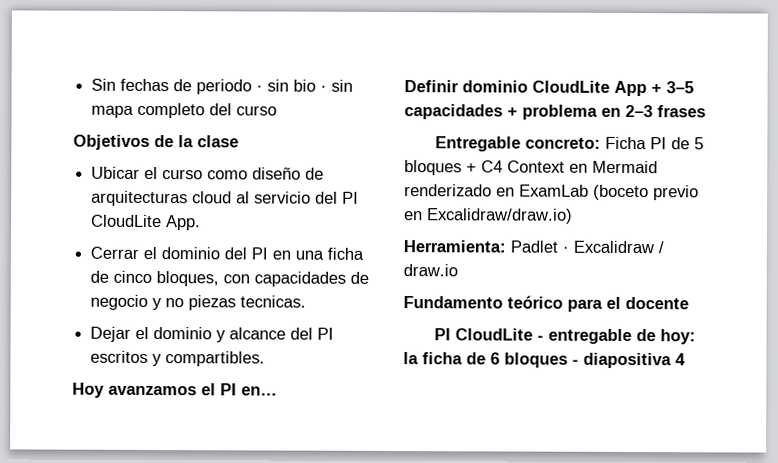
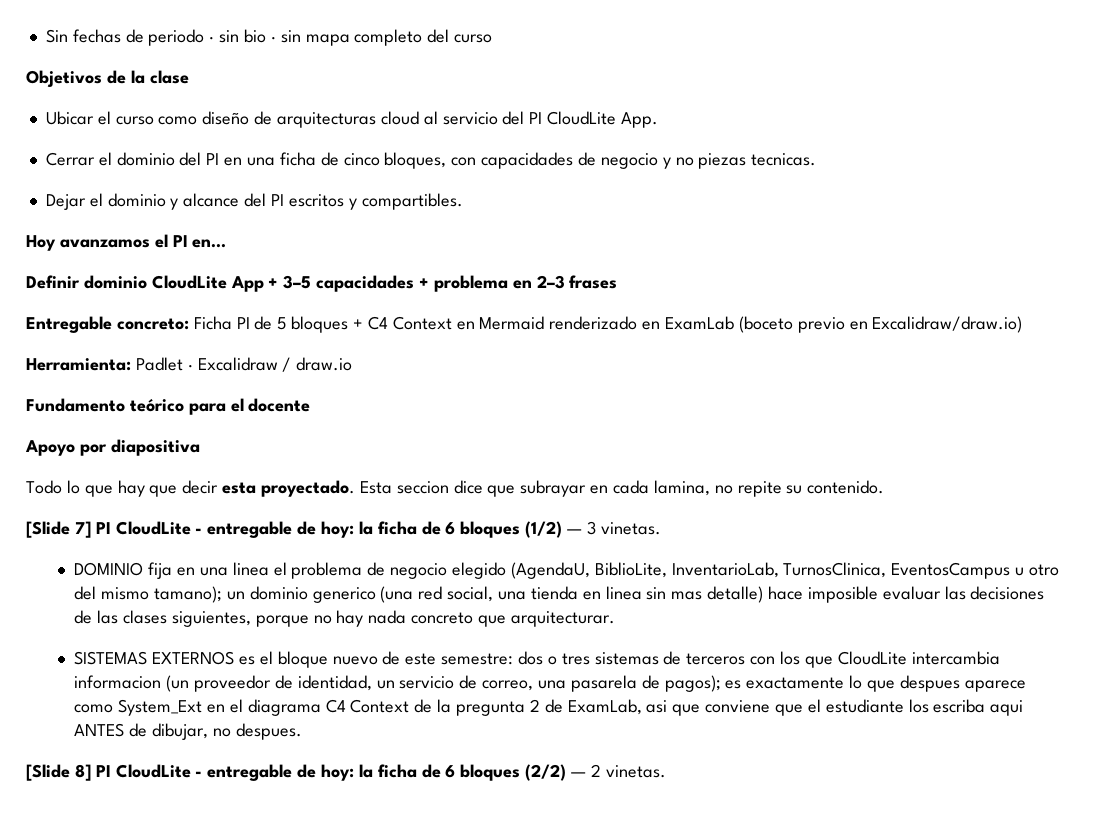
- PI CloudLite - entregable de hoy: la ficha de 6 bloques - diapositiva 4
+ Apoyo por diapositiva
+ Todo lo que hay que decir esta proyectado. Esta seccion dice que subrayar en cada lamina, no repite su contenido.
+ [Slide 7] PI CloudLite - entregable de hoy: la ficha de 6 bloques (1/2) — 3 vinetas.
+ DOMINIO fija en una linea el problema de negocio elegido (AgendaU, BiblioLite, InventarioLab, TurnosClinica, EventosCampus u otro del mismo tamano); un dominio generico (una red social, una tienda en linea sin mas detalle) hace imposible evaluar las decisiones de las clases siguientes, porque no hay nada concreto que arquitecturar.
+ SISTEMAS EXTERNOS es el bloque nuevo de este semestre: dos o tres sistemas de terceros con los que CloudLite intercambia informacion (un proveedor de identidad, un servicio de correo, una pasarela de pagos); es exactamente lo que despues aparece como System_Ext en el diagrama C4 Context de la pregunta 2 de ExamLab, asi que conviene que el estudiante los escriba aqui ANTES de dibujar, no despues.
+ [Slide 8] PI CloudLite - entregable de hoy: la ficha de 6 bloques (2/2) — 2 vinetas.

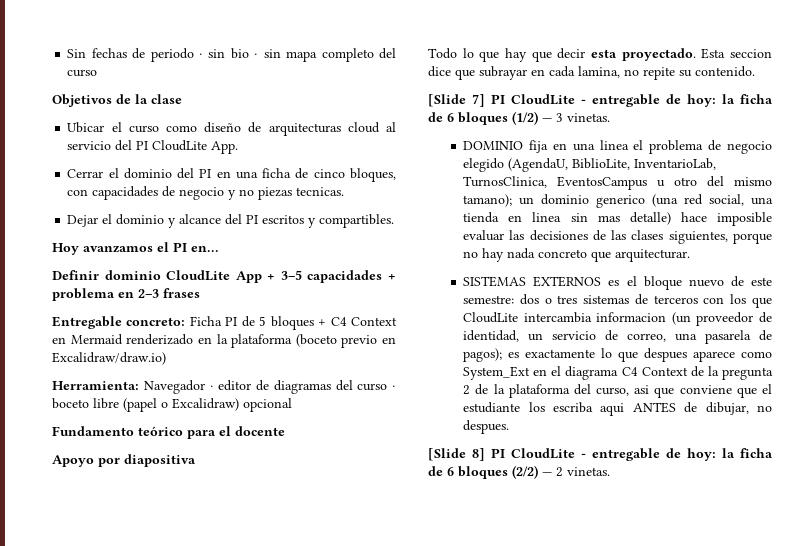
- Entregable concreto: Ficha PI de 5 bloques + C4 Context en Mermaid renderizado en ExamLab (boceto previo en Excalidraw/draw.io)
+ Entregable concreto: Ficha PI de 5 bloques + C4 Context en Mermaid renderizado en la plataforma (boceto previo en Excalidraw/draw.io)
- Herramienta: Padlet · Excalidraw / draw.io
+ Herramienta: Navegador · editor de diagramas del curso · boceto libre (papel o Excalidraw) opcional
- es exactamente lo que despues aparece como System_Ext en el diagrama C4 Context de la pregunta 2 de ExamLab, asi que conviene que el estudiante los escriba aqui ANTES de dibujar, no despues.
+ es exactamente lo que despues aparece como System_Ext en el diagrama C4 Context de la pregunta 2 de la plataforma del curso, asi que conviene que el estudiante los escriba aqui ANTES de dibujar, no despues.

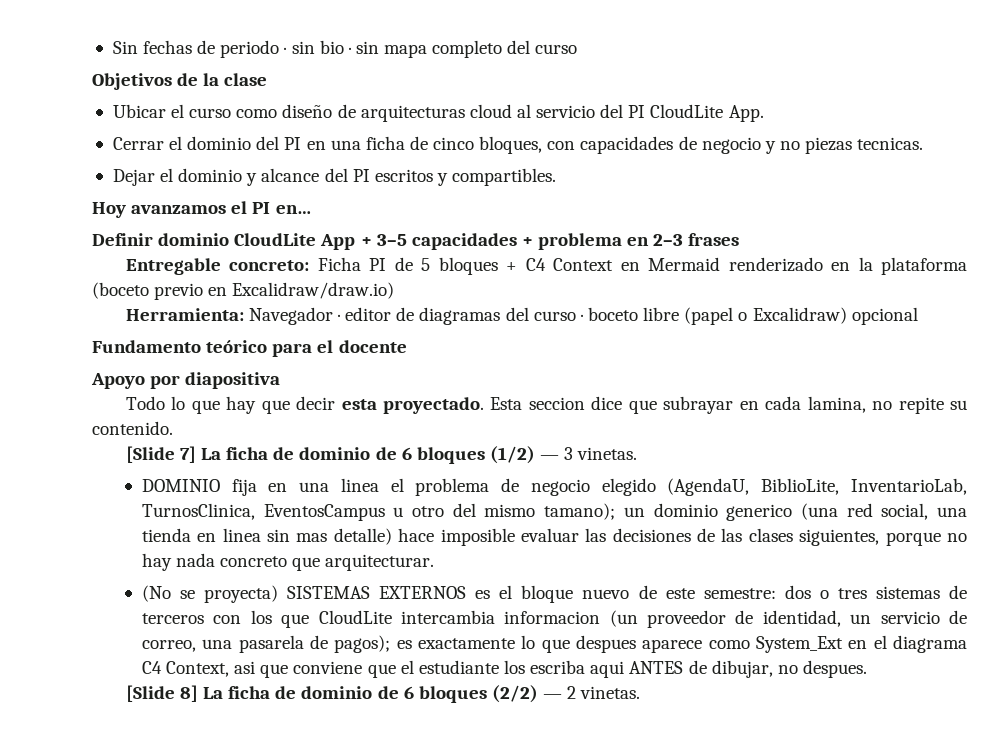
- [Slide 7] PI CloudLite - entregable de hoy: la ficha de 6 bloques (1/2) — 3 vinetas.
+ [Slide 7] La ficha de dominio de 6 bloques (1/2) — 3 vinetas.
- SISTEMAS EXTERNOS es el bloque nuevo de este semestre: dos o tres sistemas de terceros con los que CloudLite intercambia informacion (un proveedor de identidad, un servicio de correo, una pasarela de pagos); es exactamente lo que despues aparece como System_Ext en el diagrama C4 Context de la pregunta 2 de la plataforma del curso, asi que conviene que el estudiante los escriba aqui ANTES de dibujar, no despues.
+ (No se proyecta) SISTEMAS EXTERNOS es el bloque nuevo de este semestre: dos o tres sistemas de terceros con los que CloudLite intercambia informacion (un proveedor de identidad, un servicio de correo, una pasarela de pagos); es exactamente lo que despues aparece como System_Ext en el diagrama C4 Context, asi que conviene que el estudiante los escriba aqui ANTES de dibujar, no despues.
- [Slide 8] PI CloudLite - entregable de hoy: la ficha de 6 bloques (2/2) — 2 vinetas.
+ [Slide 8] La ficha de dominio de 6 bloques (2/2) — 2 vinetas.

